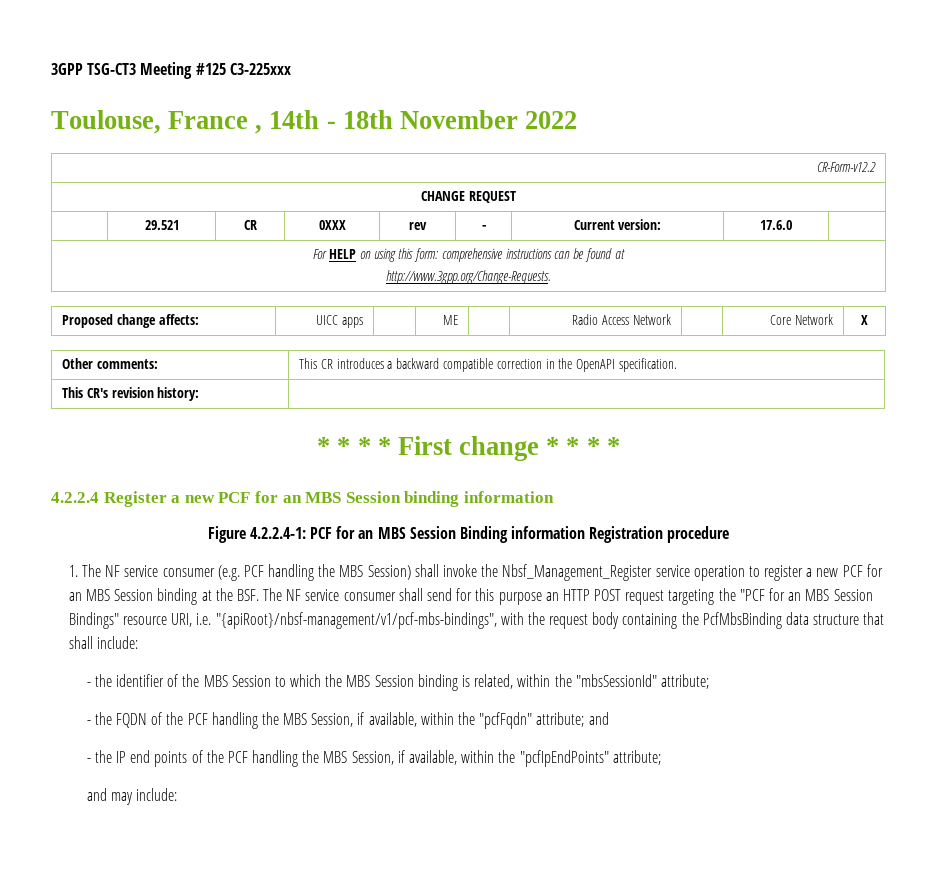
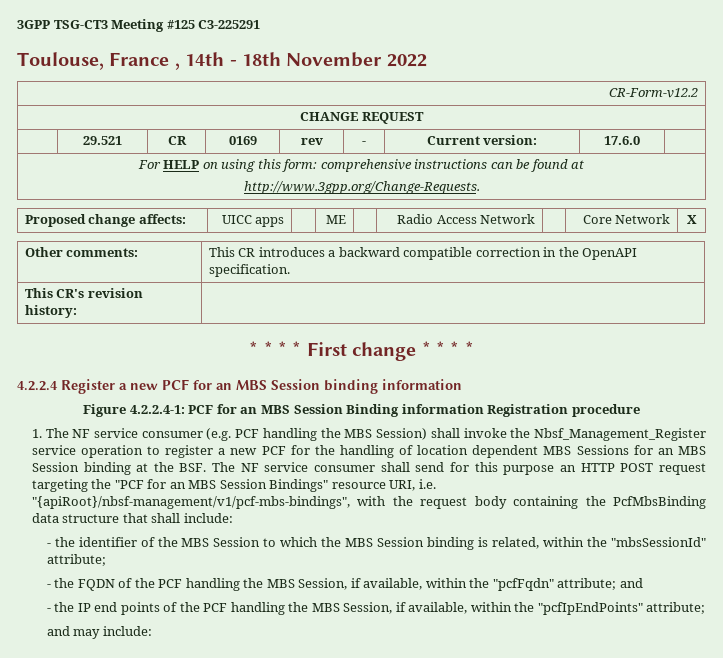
- 3GPP TSG-CT3 Meeting #125 C3-225xxx
+ 3GPP TSG-CT3 Meeting #125 C3-225291
- | 29.521 | CR | 0XXX | rev | - | Current version: | 17.6.0 |
+ | 29.521 | CR | 0169 | rev | - | Current version: | 17.6.0 |
- 1. The NF service consumer (e.g. PCF handling the MBS Session) shall invoke the Nbsf_Management_Register service operation to register a new PCF for an MBS Session binding at the BSF. The NF service consumer shall send for this purpose an HTTP POST request targeting the "PCF for an MBS Session Bindings" resource URI, i.e. "{apiRoot}/nbsf-management/v1/pcf-mbs-bindings", with the request body containing the PcfMbsBinding data structure that shall include:
+ 1. The NF service consumer (e.g. PCF handling the MBS Session) shall invoke the Nbsf_Management_Register service operation to register a new PCF for the handling of location dependent MBS Sessions for an MBS Session binding at the BSF. The NF service consumer shall send for this purpose an HTTP POST request targeting the "PCF for an MBS Session Bindings" resource URI, i.e. "{apiRoot}/nbsf-management/v1/pcf-mbs-bindings", with the request body containing the PcfMbsBinding data structure that shall include:

